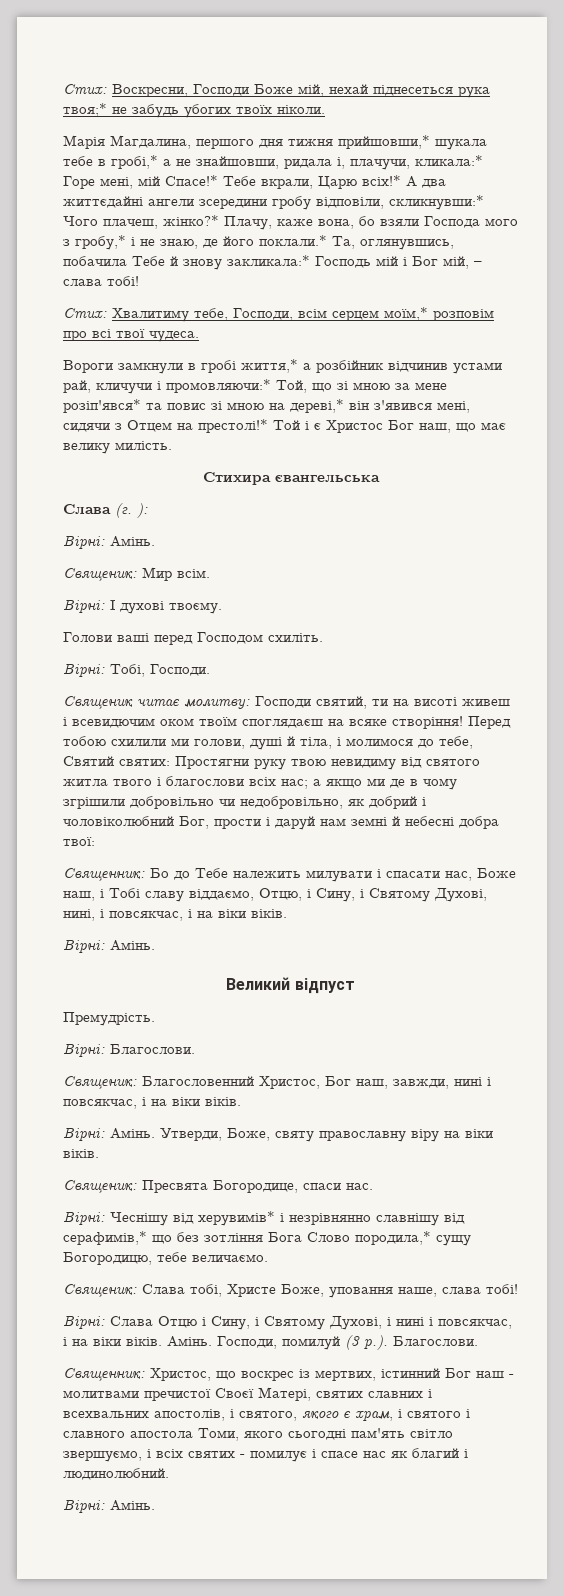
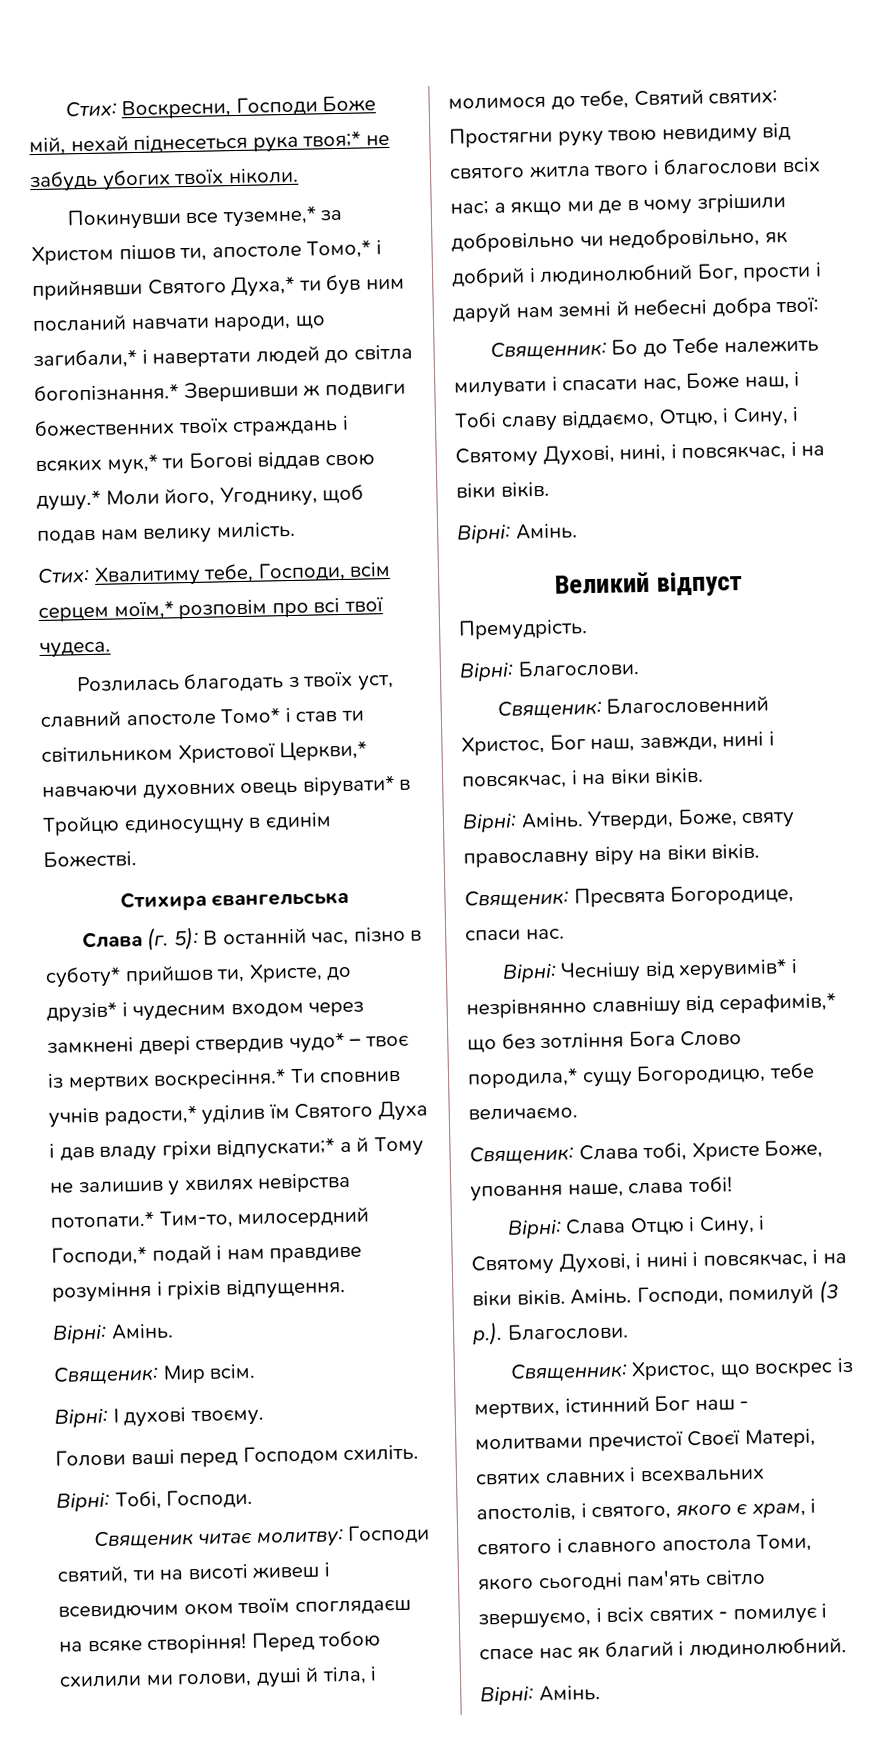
- Марія Магдалина, першого дня тижня прийшовши,* шукала тебе в гробі,* а не знайшовши, ридала і, плачучи, кликала:* Горе мені, мій Спасе!* Тебе вкрали, Царю всіх!* А два життєдайні ангели зсередини гробу відповіли, скликнувши:* Чого плачеш, жінко?* Плачу, каже вона, бо взяли Господа мого з гробу,* і не знаю, де його поклали.* Та, оглянувшись, побачила Тебе й знову закликала:* Господь мій і Бог мій, – слава тобі!
+ Покинувши все туземне,* за Христом пішов ти, апостоле Томо,* і прийнявши Святого Духа,* ти був ним посланий навчати народи, що загибали,* і навертати людей до світла богопізнання.* Звершивши ж подвиги божественних твоїх страждань і всяких мук,* ти Богові віддав свою душу.* Моли його, Угоднику, щоб подав нам велику милість.
- Вороги замкнули в гробі життя,* а розбійник відчинив устами рай, кличучи і промовляючи:* Той, що зі мною за мене розіп'явся* та повис зі мною на дереві,* він з'явився мені, сидячи з Отцем на престолі!* Той і є Христос Бог наш, що має велику милість.
+ Розлилась благодать з твоїх уст, славний апостоле Томо* і став ти світильником Христової Церкви,* навчаючи духовних овець вірувати* в Тройцю єдиносущну в єдинім Божестві.
  Стихира євангельська
- Слава (г. ):
+ Слава (г. 5): В останній час, пізно в суботу* прийшов ти, Христе, до друзів* і чудесним входом через замкнені двері ствердив чудо* – твоє із мертвих воскресіння.* Ти сповнив учнів радости,* уділив їм Святого Духа і дав владу гріхи відпускати;* а й Тому не залишив у хвилях невірства потопати.* Тим-то, милосердний Господи,* подай і нам правдиве розуміння і гріхів відпущення.
- Перед тобою схилили ми голови, душі й тіла, і молимося до тебе, Святий святих: Простягни руку твою невидиму від святого житла твого і благослови всіх нас; а якщо ми де в чому згрішили добровільно чи недобровільно, як добрий і чоловіколюбний Бог, прости і даруй нам земні й небесні добра твої:
+ Перед тобою схилили ми голови, душі й тіла, і молимося до тебе, Святий святих: Простягни руку твою невидиму від святого житла твого і благослови всіх нас; а якщо ми де в чому згрішили добровільно чи недобровільно, як добрий і людинолюбний Бог, прости і даруй нам земні й небесні добра твої:

